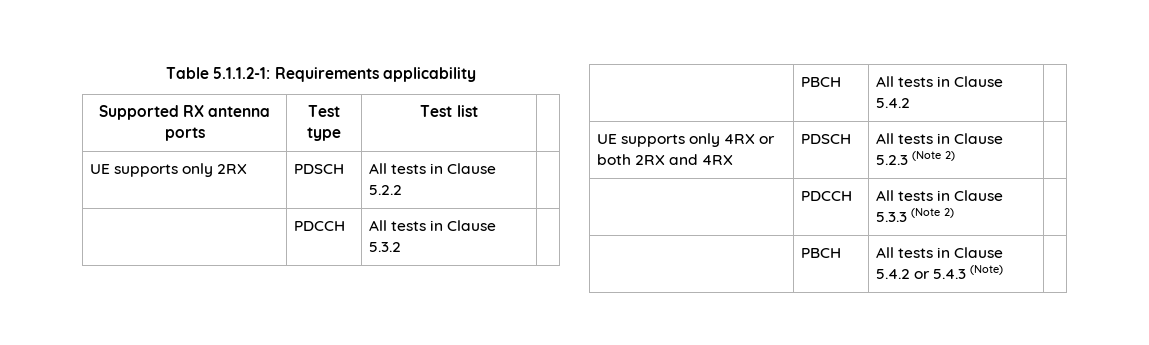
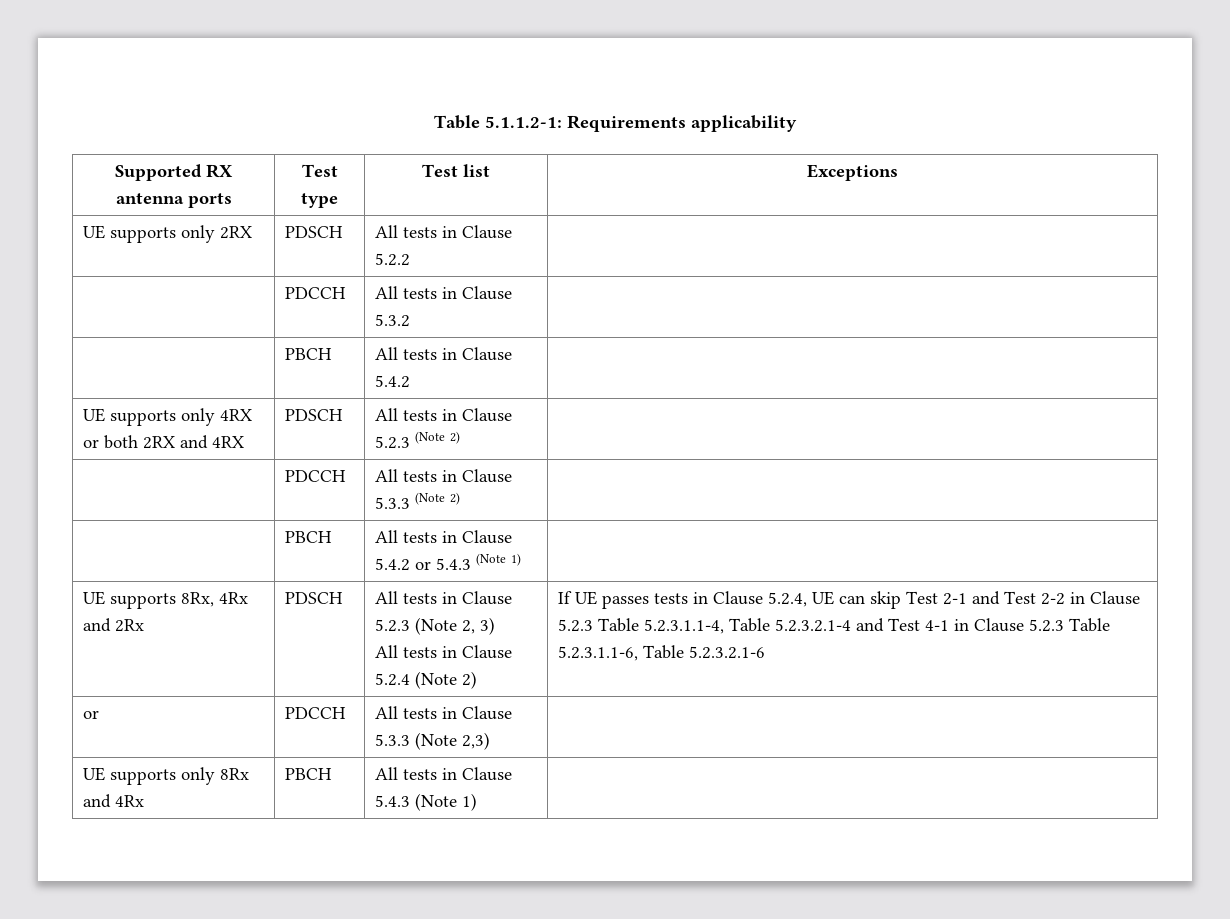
- Supported RX antenna ports | Test type | Test list |
+ Supported RX antenna ports | Test type | Test list | Exceptions
- | PBCH | All tests in Clause 5.4.2 or 5.4.3 (Note) |
+ | PBCH | All tests in Clause 5.4.2 or 5.4.3 (Note 1) |
+ UE supports 8Rx, 4Rx and 2Rx | PDSCH | All tests in Clause 5.2.3 (Note 2, 3)
+ All tests in Clause 5.2.4 (Note 2) | If UE passes tests in Clause 5.2.4, UE can skip Test 2-1 and Test 2-2 in Clause 5.2.3 Table 5.2.3.1.1-4, Table 5.2.3.2.1-4 and Test 4-1 in Clause 5.2.3 Table 5.2.3.1.1-6, Table 5.2.3.2.1-6
+ or | PDCCH | All tests in Clause 5.3.3 (Note 2,3) |
+ UE supports only 8Rx and 4Rx | PBCH | All tests in Clause 5.4.3 (Note 1) |

